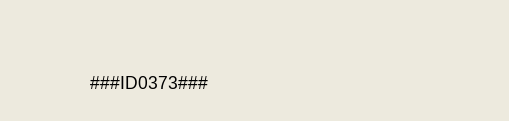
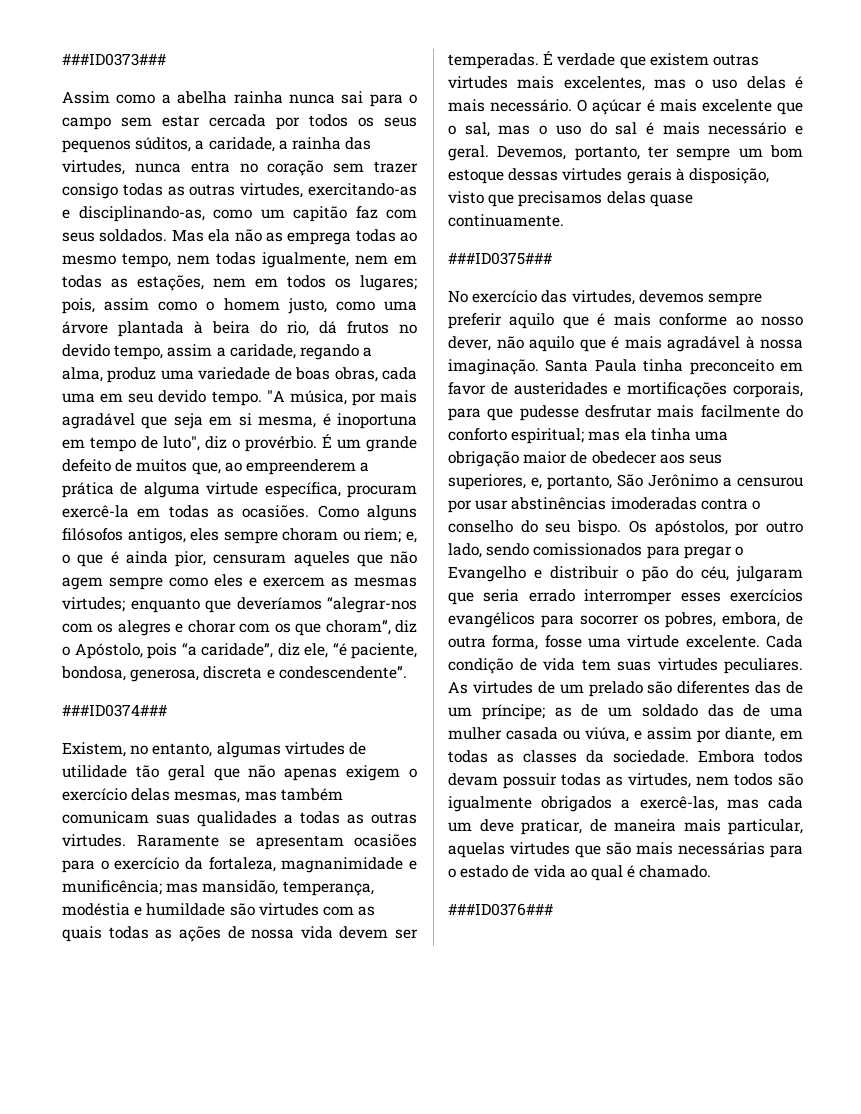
+ Assim como a abelha rainha nunca sai para o campo sem estar cercada por todos os seus pequenos súditos, a caridade, a rainha das virtudes, nunca entra no coração sem trazer consigo todas as outras virtudes, exercitando-as e disciplinando-as, como um capitão faz com seus soldados. Mas ela não as emprega todas ao mesmo tempo, nem todas igualmente, nem em todas as estações, nem em todos os lugares; pois, assim como o homem justo, como uma árvore plantada à beira do rio, dá frutos no devido tempo, assim a caridade, regando a alma, produz uma variedade de boas obras, cada uma em seu devido tempo. "A música, por mais agradável que seja em si mesma, é inoportuna em tempo de luto", diz o provérbio. É um grande defeito de muitos que, ao empreenderem a prática de alguma virtude específica, procuram exercê-la em todas as ocasiões. Como alguns filósofos antigos, eles sempre choram ou riem; e, o que é ainda pior, censuram aqueles que não agem sempre como eles e exercem as mesmas virtudes; enquanto que deveríamos “alegrar-nos com os alegres e chorar com os que choram”, diz o Apóstolo, pois “a caridade”, diz ele, “é paciente, bondosa, generosa, discreta e condescendente”.
+ ###ID0374###
+ Existem, no entanto, algumas virtudes de utilidade tão geral que não apenas exigem o exercício delas mesmas, mas também comunicam suas qualidades a todas as outras virtudes. Raramente se apresentam ocasiões para o exercício da fortaleza, magnanimidade e munificência; mas mansidão, temperança, modéstia e humildade são virtudes com as quais todas as ações de nossa vida devem ser temperadas. É verdade que existem outras virtudes mais excelentes, mas o uso delas é mais necessário. O açúcar é mais excelente que o sal, mas o uso do sal é mais necessário e geral. Devemos, portanto, ter sempre um bom estoque dessas virtudes gerais à disposição, visto que precisamos delas quase continuamente.
+ ###ID0375###
+ No exercício das virtudes, devemos sempre preferir aquilo que é mais conforme ao nosso dever, não aquilo que é mais agradável à nossa imaginação. Santa Paula tinha preconceito em favor de austeridades e mortificações corporais, para que pudesse desfrutar mais facilmente do conforto espiritual; mas ela tinha uma obrigação maior de obedecer aos seus superiores, e, portanto, São Jerônimo a censurou por usar abstinências imoderadas contra o conselho do seu bispo. Os apóstolos, por outro lado, sendo comissionados para pregar o Evangelho e distribuir o pão do céu, julgaram que seria errado interromper esses exercícios evangélicos para socorrer os pobres, embora, de outra forma, fosse uma virtude excelente. Cada condição de vida tem suas virtudes peculiares. As virtudes de um prelado são diferentes das de um príncipe; as de um soldado das de uma mulher casada ou viúva, e assim por diante, em todas as classes da sociedade. Embora todos devam possuir todas as virtudes, nem todos são igualmente obrigados a exercê-las, mas cada um deve praticar, de maneira mais particular, aquelas virtudes que são mais necessárias para o estado de vida ao qual é chamado.
+ ###ID0376###

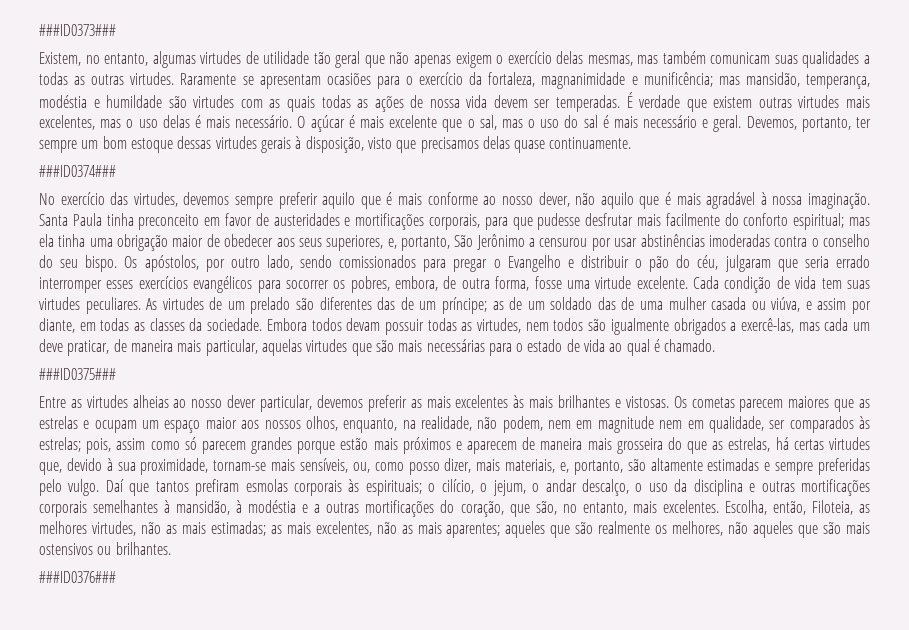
- Assim como a abelha rainha nunca sai para o campo sem estar cercada por todos os seus pequenos súditos, a caridade, a rainha das virtudes, nunca entra no coração sem trazer consigo todas as outras virtudes, exercitando-as e disciplinando-as, como um capitão faz com seus soldados. Mas ela não as emprega todas ao mesmo tempo, nem todas igualmente, nem em todas as estações, nem em todos os lugares; pois, assim como o homem justo, como uma árvore plantada à beira do rio, dá frutos no devido tempo, assim a caridade, regando a alma, produz uma variedade de boas obras, cada uma em seu devido tempo. "A música, por mais agradável que seja em si mesma, é inoportuna em tempo de luto", diz o provérbio. É um grande defeito de muitos que, ao empreenderem a prática de alguma virtude específica, procuram exercê-la em todas as ocasiões. Como alguns filósofos antigos, eles sempre choram ou riem; e, o que é ainda pior, censuram aqueles que não agem sempre como eles e exercem as mesmas virtudes; enquanto que deveríamos “alegrar-nos com os alegres e chorar com os que choram”, diz o Apóstolo, pois “a caridade”, diz ele, “é paciente, bondosa, generosa, discreta e condescendente”.
- ###ID0374###
- ###ID0375###
+ ###ID0374###
+ ###ID0375###
+ Entre as virtudes alheias ao nosso dever particular, devemos preferir as mais excelentes às mais brilhantes e vistosas. Os cometas parecem maiores que as estrelas e ocupam um espaço maior aos nossos olhos, enquanto, na realidade, não podem, nem em magnitude nem em qualidade, ser comparados às estrelas; pois, assim como só parecem grandes porque estão mais próximos e aparecem de maneira mais grosseira do que as estrelas, há certas virtudes que, devido à sua proximidade, tornam-se mais sensíveis, ou, como posso dizer, mais materiais, e, portanto, são altamente estimadas e sempre preferidas pelo vulgo. Daí que tantos prefiram esmolas corporais às espirituais; o cilício, o jejum, o andar descalço, o uso da disciplina e outras mortificações corporais semelhantes à mansidão, à modéstia e a outras mortificações do coração, que são, no entanto, mais excelentes. Escolha, então, Filoteia, as melhores virtudes, não as mais estimadas; as mais excelentes, não as mais aparentes; aqueles que são realmente os melhores, não aqueles que são mais ostensivos ou brilhantes.

